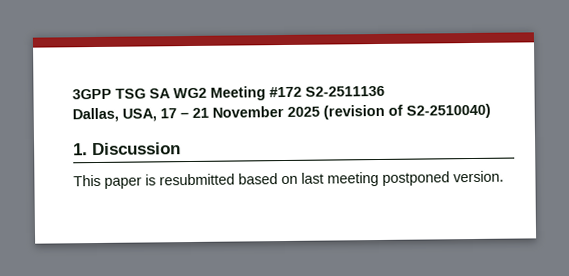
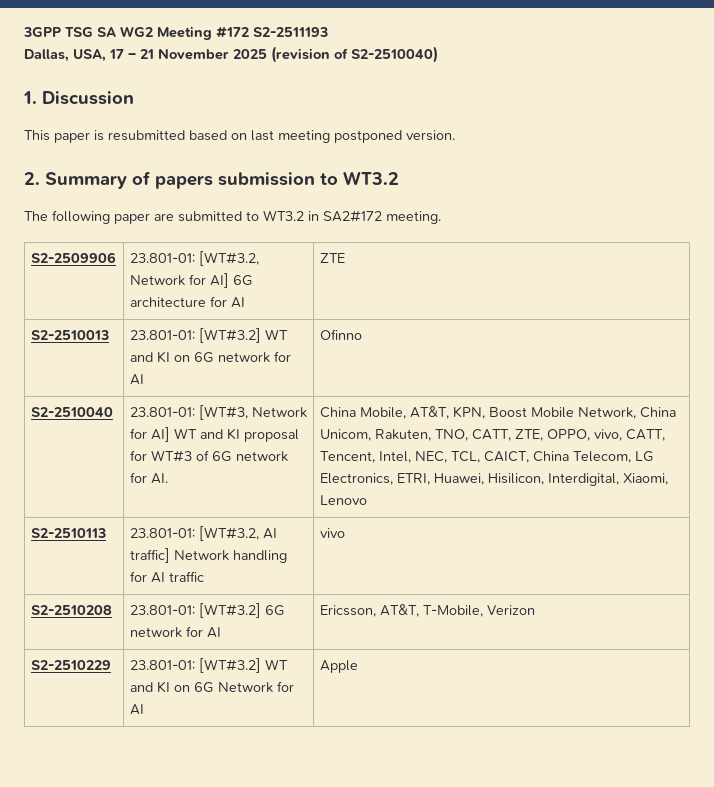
- 3GPP TSG SA WG2 Meeting #172 S2-2511136
+ 3GPP TSG SA WG2 Meeting #172 S2-2511193
+ 2. Summary of papers submission to WT3.2
+ The following paper are submitted to WT3.2 in SA2#172 meeting.
+ S2-2509906 | 23.801-01: [WT#3.2, Network for AI] 6G architecture for AI | ZTE
+ S2-2510013 | 23.801-01: [WT#3.2] WT and KI on 6G network for AI | Ofinno
+ S2-2510040 | 23.801-01: [WT#3, Network for AI] WT and KI proposal for WT#3 of 6G network for AI. | China Mobile, AT&T, KPN, Boost Mobile Network, China Unicom, Rakuten, TNO, CATT, ZTE, OPPO, vivo, CATT, Tencent, Intel, NEC, TCL, CAICT, China Telecom, LG Electronics, ETRI, Huawei, Hisilicon, Interdigital, Xiaomi, Lenovo
+ S2-2510113 | 23.801-01: [WT#3.2, AI traffic] Network handling for AI traffic | vivo
+ S2-2510208 | 23.801-01: [WT#3.2] 6G network for AI | Ericsson, AT&T, T-Mobile, Verizon
+ S2-2510229 | 23.801-01: [WT#3.2] WT and KI on 6G Network for AI | Apple

